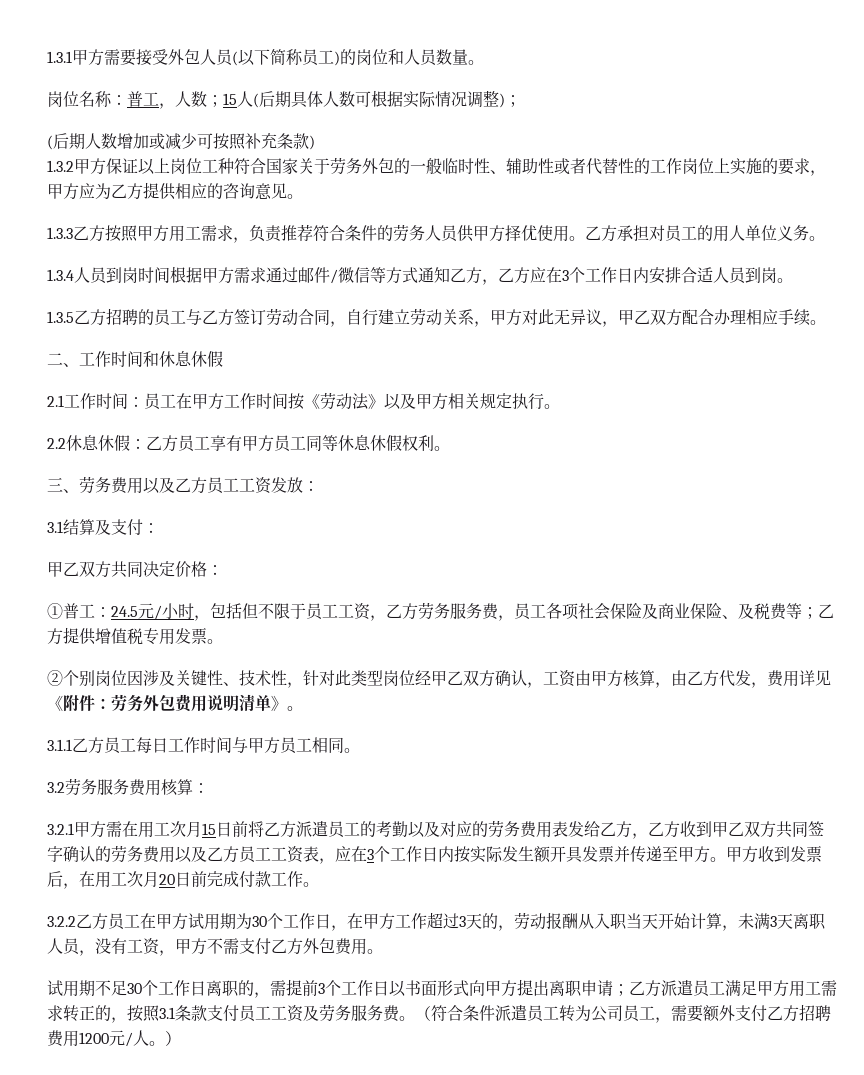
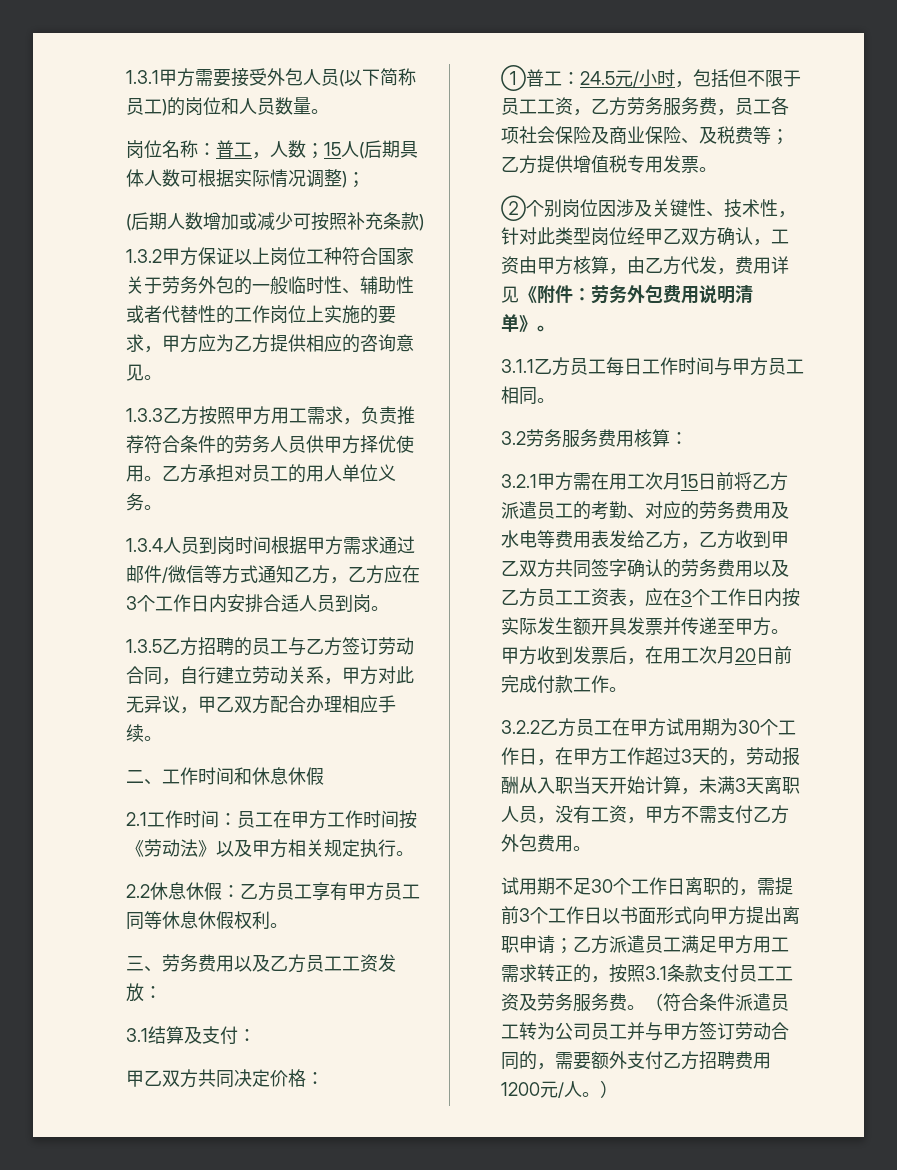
- 3.2.1甲方需在用工次月15日前将乙方派遣员工的考勤以及对应的劳务费用表发给乙方，乙方收到甲乙双方共同签字确认的劳务费用以及乙方员工工资表，应在3个工作日内按实际发生额开具发票并传递至甲方。
+ 3.2.1甲方需在用工次月15日前将乙方派遣员工的考勤、对应的劳务费用及水电等费用表发给乙方，乙方收到甲乙双方共同签字确认的劳务费用以及乙方员工工资表，应在3个工作日内按实际发生额开具发票并传递至甲方。
- （符合条件派遣员工转为公司员工，需要额外支付乙方招聘费用1200元/人。）
+ （符合条件派遣员工转为公司员工并与甲方签订劳动合同的，需要额外支付乙方招聘费用1200元/人。）

